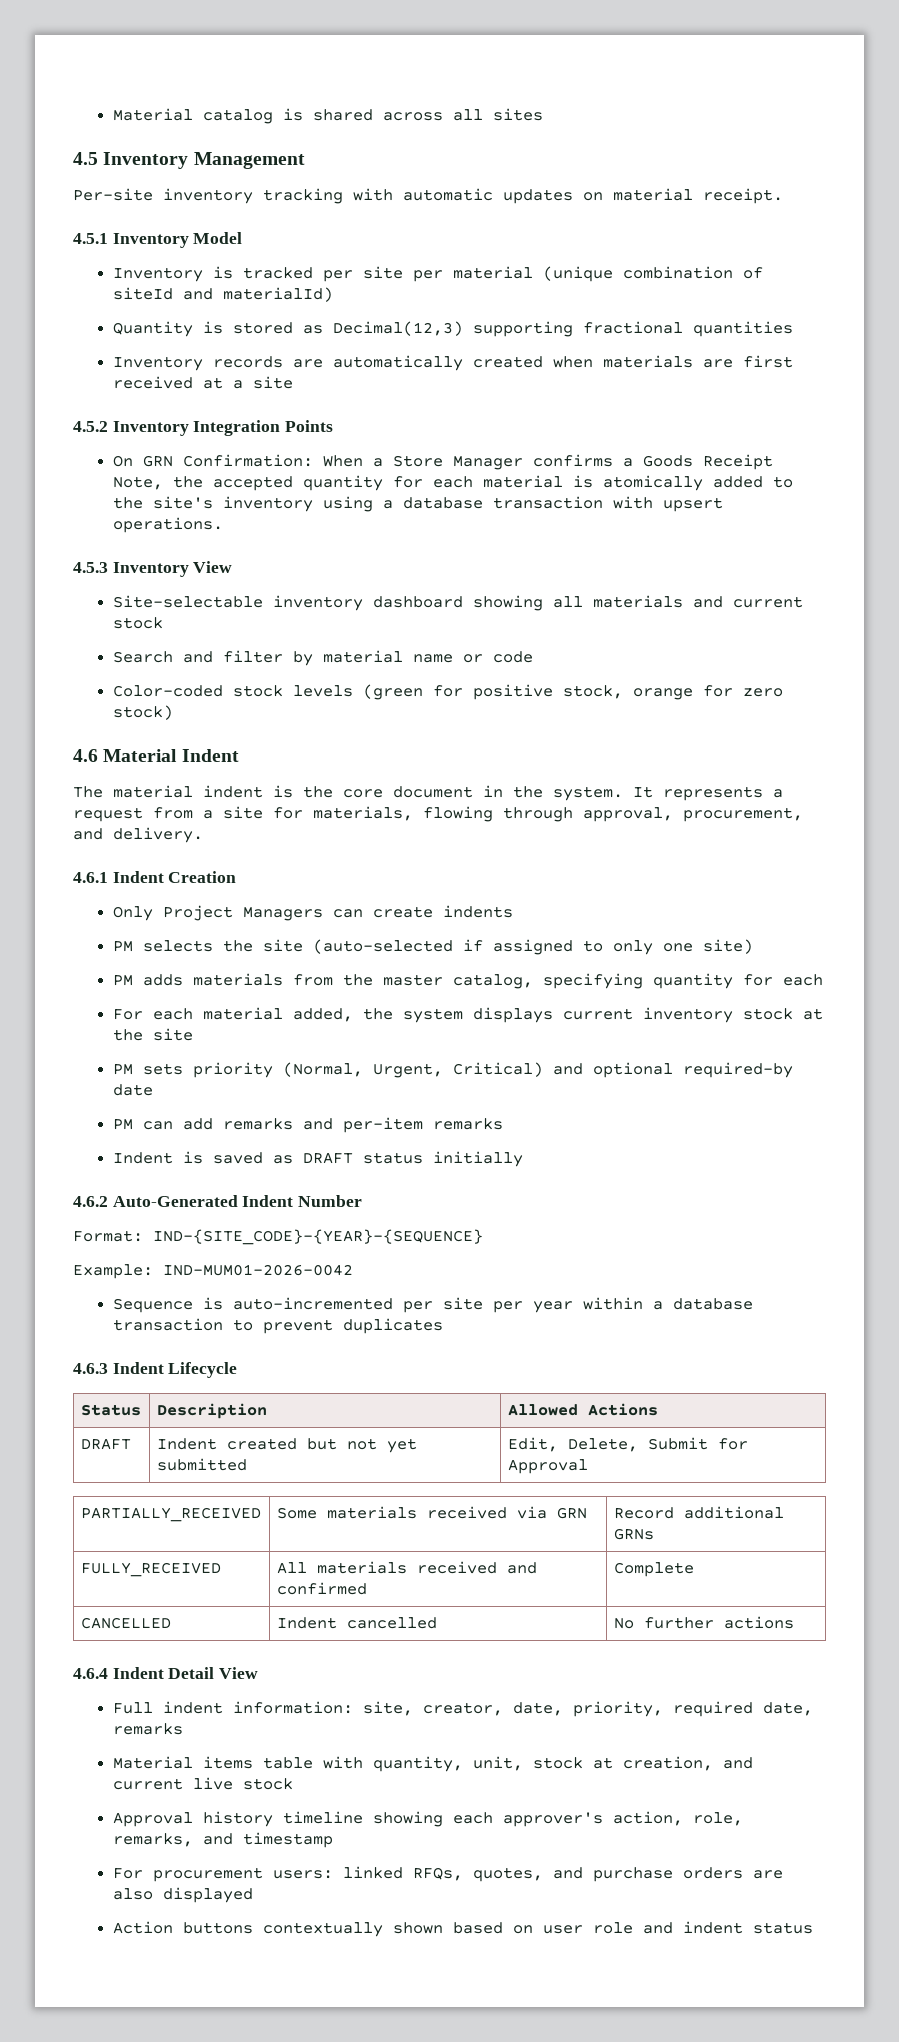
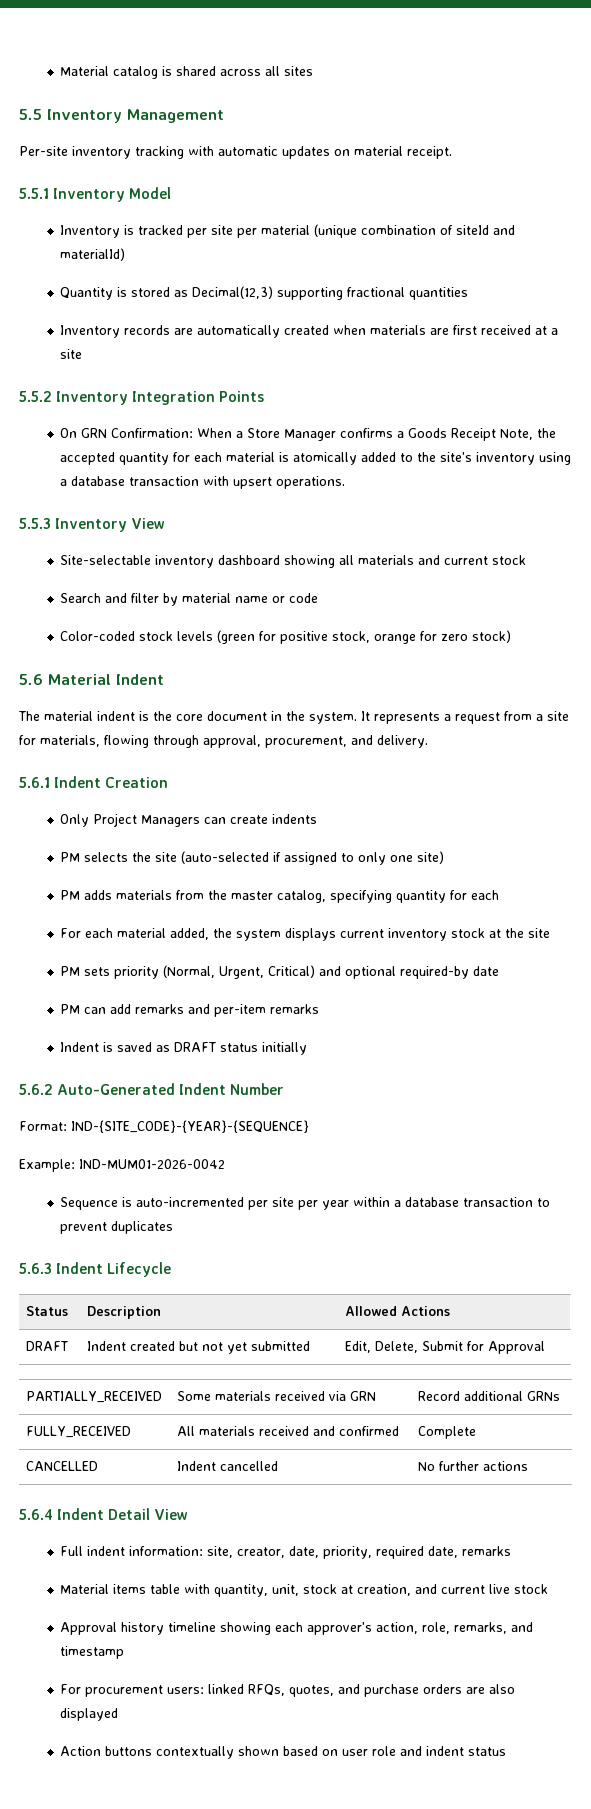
- 4.5 Inventory Management
+ 5.5 Inventory Management
- 4.5.1 Inventory Model
+ 5.5.1 Inventory Model
- 4.5.2 Inventory Integration Points
+ 5.5.2 Inventory Integration Points
- 4.5.3 Inventory View
+ 5.5.3 Inventory View
- 4.6 Material Indent
+ 5.6 Material Indent
- 4.6.1 Indent Creation
+ 5.6.1 Indent Creation
- 4.6.2 Auto-Generated Indent Number
+ 5.6.2 Auto-Generated Indent Number
- 4.6.3 Indent Lifecycle
+ 5.6.3 Indent Lifecycle
- 4.6.4 Indent Detail View
+ 5.6.4 Indent Detail View

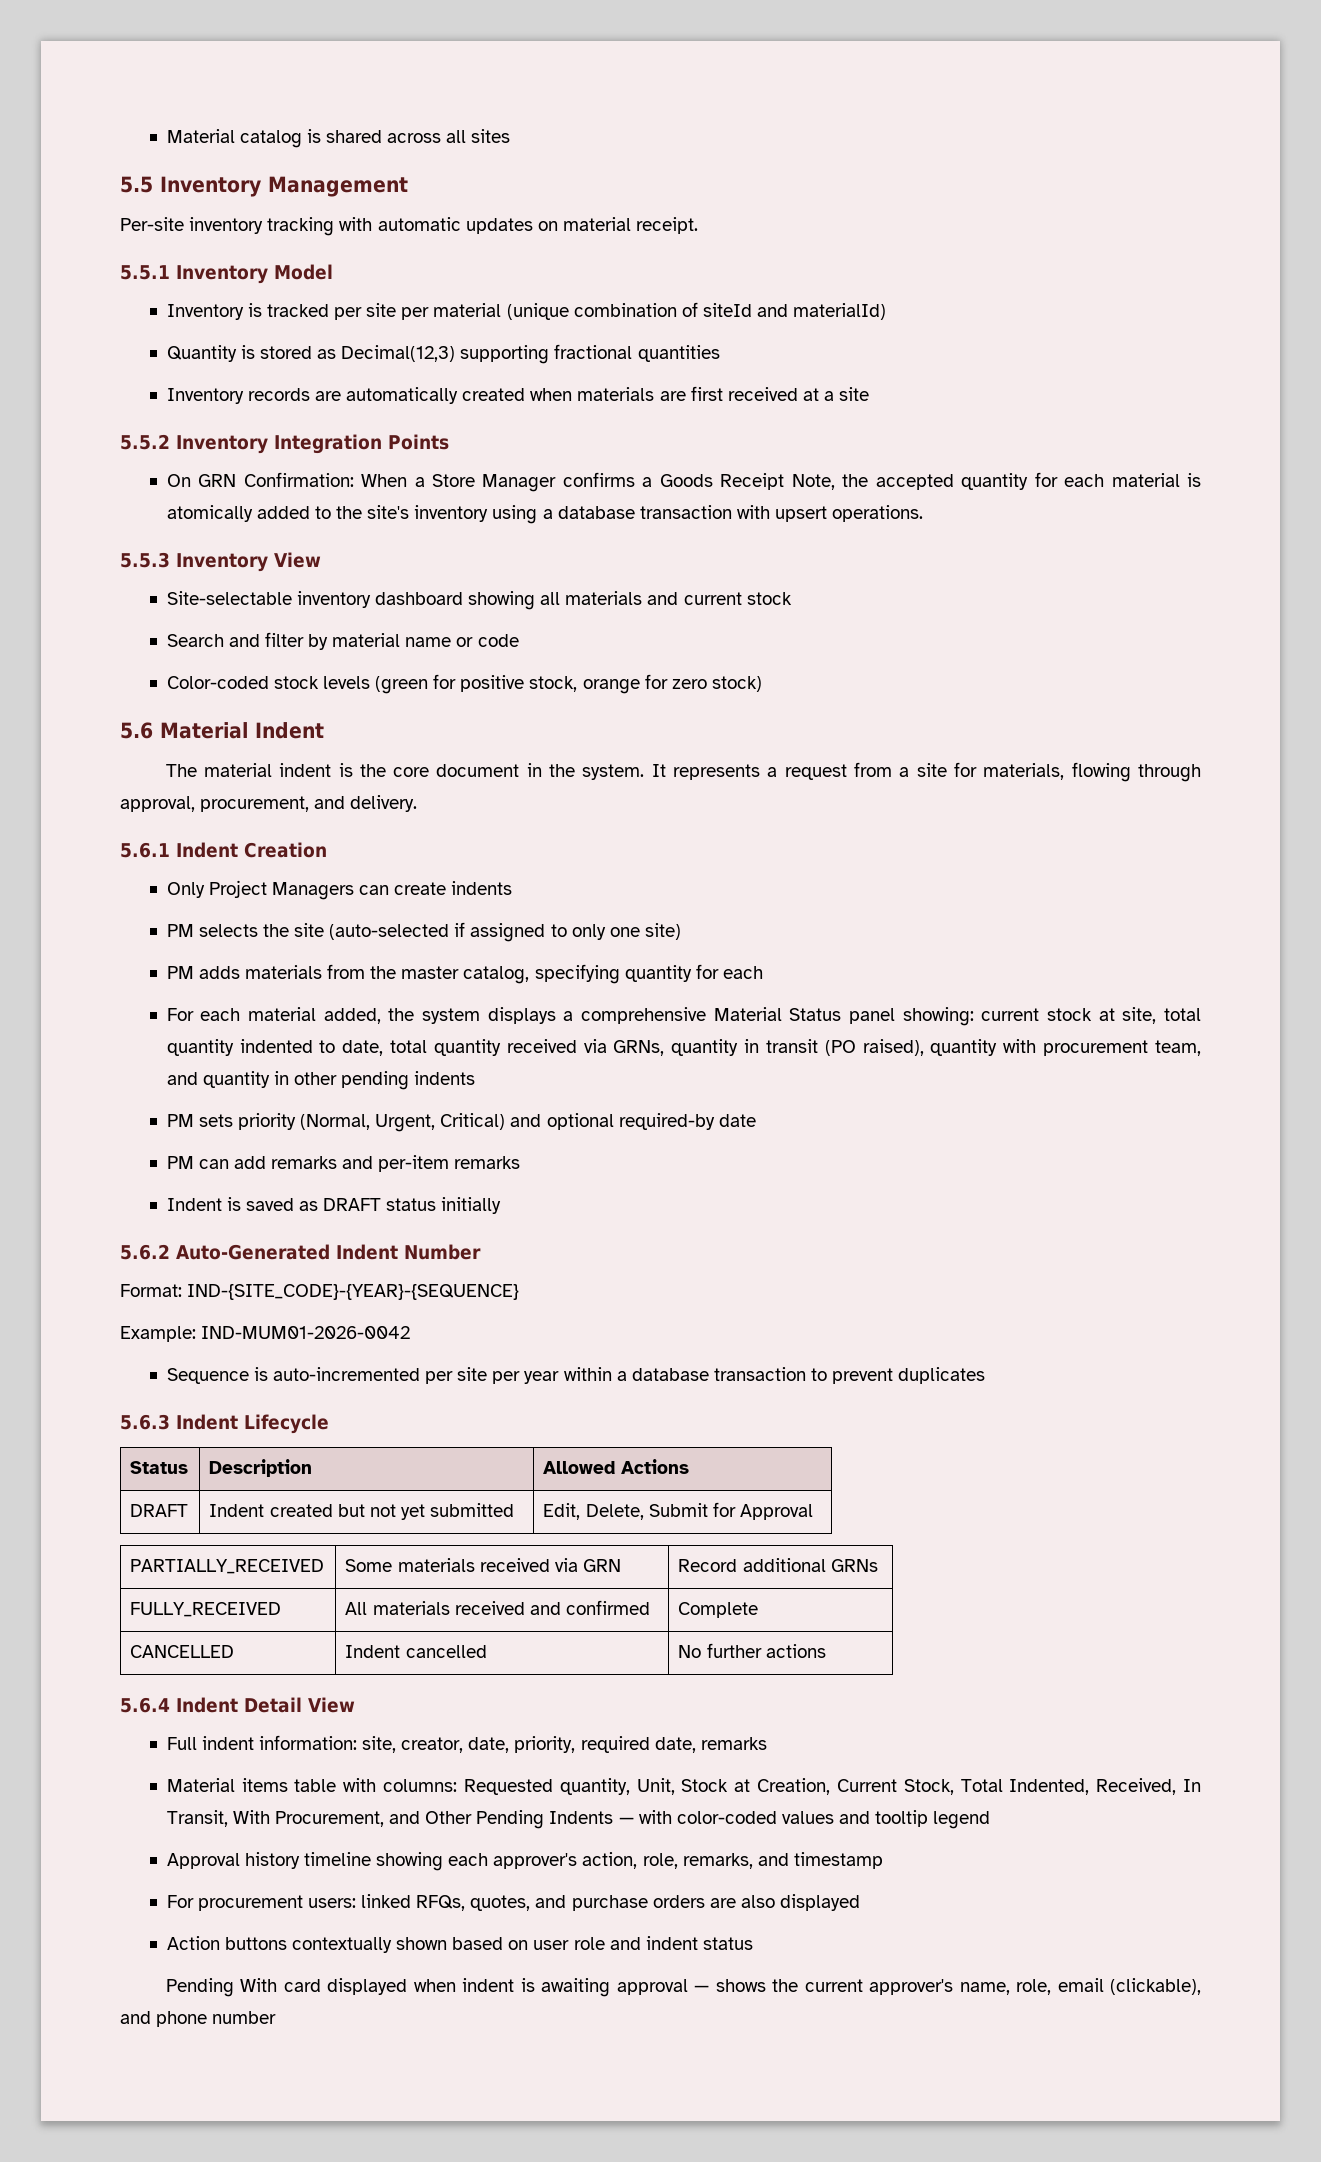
- For each material added, the system displays current inventory stock at the site
+ For each material added, the system displays a comprehensive Material Status panel showing: current stock at site, total quantity indented to date, total quantity received via GRNs, quantity in transit (PO raised), quantity with procurement team, and quantity in other pending indents
- Material items table with quantity, unit, stock at creation, and current live stock
+ Material items table with columns: Requested quantity, Unit, Stock at Creation, Current Stock, Total Indented, Received, In Transit, With Procurement, and Other Pending Indents — with color-coded values and tooltip legend
+ Pending With card displayed when indent is awaiting approval — shows the current approver's name, role, email (clickable), and phone number

